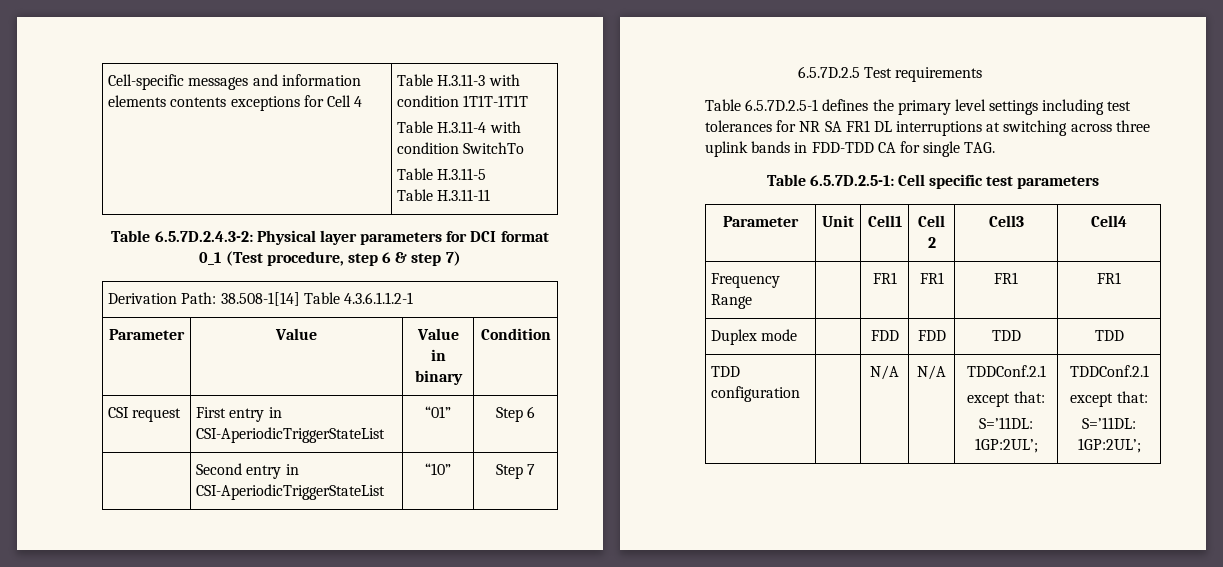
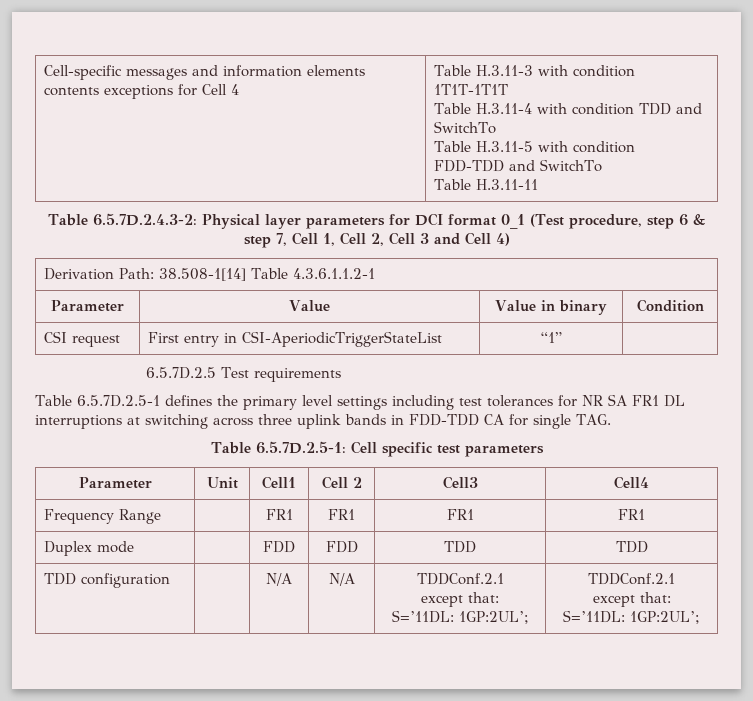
  Cell-specific messages and information elements contents exceptions for Cell 4 | Table H.3.11-3 with condition 1T1T-1T1T
- Table H.3.11-4 with condition SwitchTo
- Table H.3.11-5
+ Table H.3.11-4 with condition TDD and SwitchTo
+ Table H.3.11-5 with condition FDD-TDD and SwitchTo
- Table 6.5.7D.2.4.3-2: Physical layer parameters for DCI format 0_1 (Test procedure, step 6 & step 7)
+ Table 6.5.7D.2.4.3-2: Physical layer parameters for DCI format 0_1 (Test procedure, step 6 & step 7, Cell 1, Cell 2, Cell 3 and Cell 4)
- CSI request | First entry in CSI-AperiodicTriggerStateList | “01” | Step 6
- | Second entry in CSI-AperiodicTriggerStateList | “10” | Step 7
+ CSI request | First entry in CSI-AperiodicTriggerStateList | “1” |

